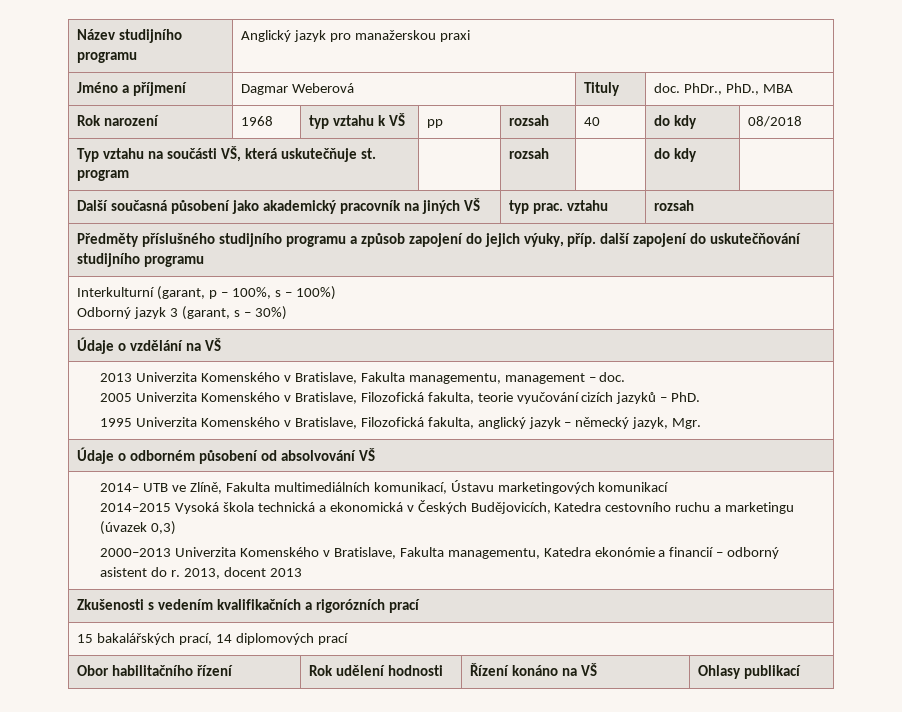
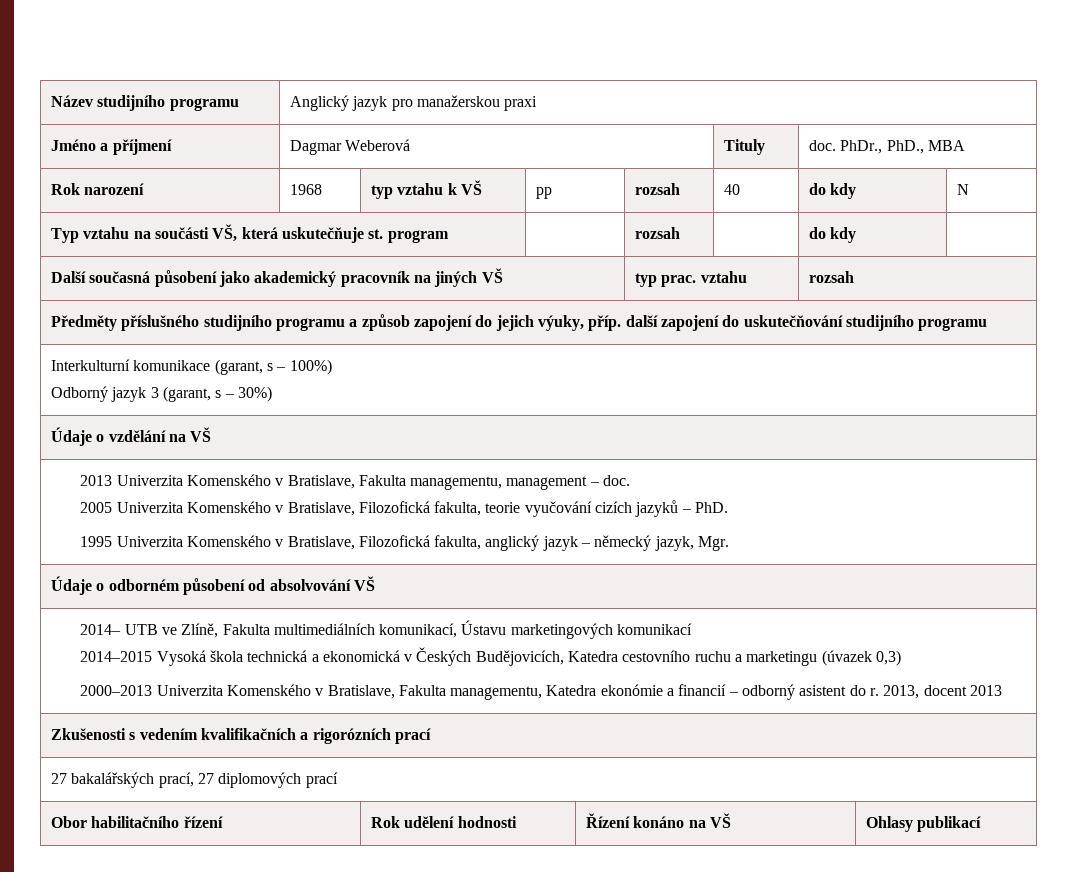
- Rok narození | 1968 | typ vztahu k VŠ | pp | rozsah | 40 | do kdy | 08/2018
+ Rok narození | 1968 | typ vztahu k VŠ | pp | rozsah | 40 | do kdy | N
- Interkulturní (garant, p – 100%, s – 100%)
+ Interkulturní komunikace (garant, s – 100%)
- 15 bakalářských prací, 14 diplomových prací
+ 27 bakalářských prací, 27 diplomových prací

